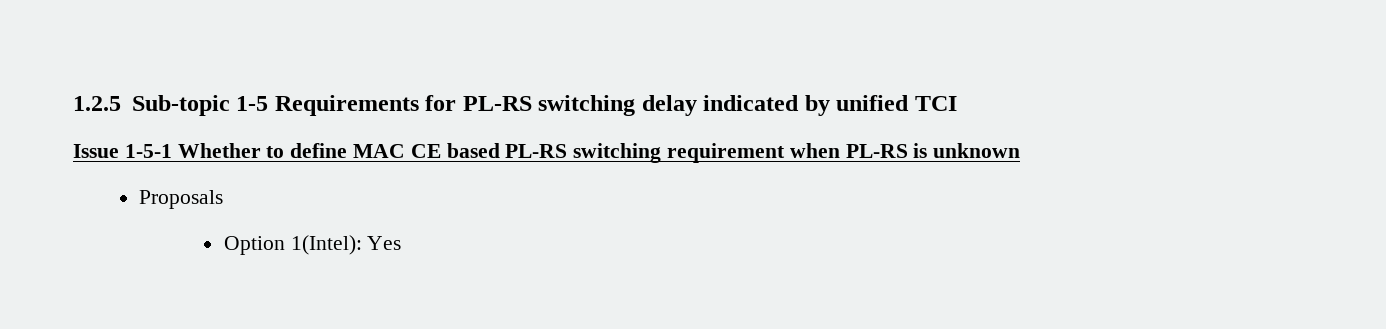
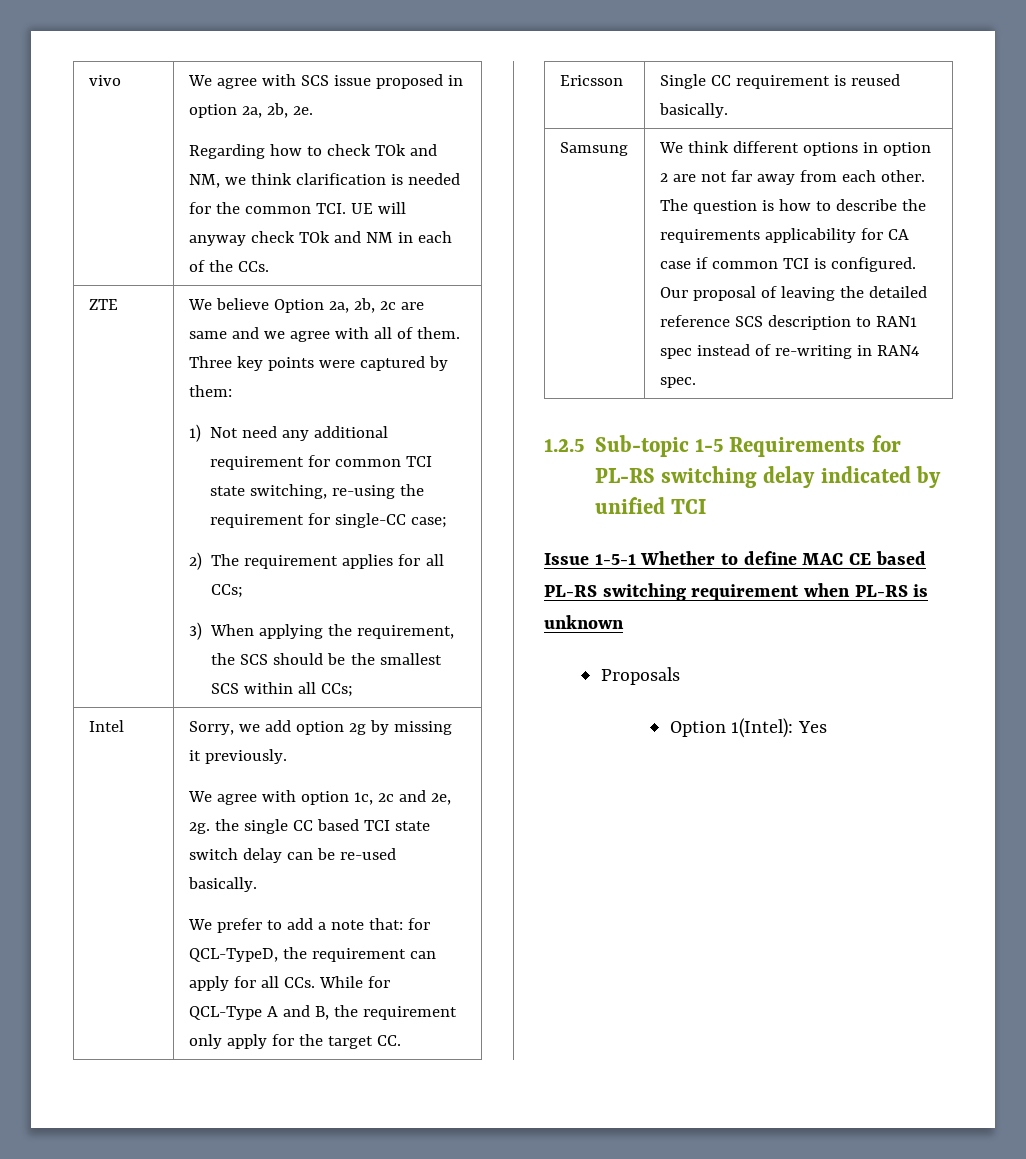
+ vivo | We agree with SCS issue proposed in option 2a, 2b, 2e.
+ Regarding how to check TOk and NM, we think clarification is needed for the common TCI. UE will anyway check TOk and NM in each of the CCs.
+ ZTE | We believe Option 2a, 2b, 2c are same and we agree with all of them. Three key points were captured by them:
+ 1) Not need any additional requirement for common TCI state switching, re-using the requirement for single-CC case;
+ 2) The requirement applies for all CCs;
+ 3) When applying the requirement, the SCS should be the smallest SCS within all CCs;
+ Intel | Sorry, we add option 2g by missing it previously.
+ We agree with option 1c, 2c and 2e, 2g. the single CC based TCI state switch delay can be re-used basically.
+ We prefer to add a note that: for QCL-TypeD, the requirement can apply for all CCs. While for QCL-Type A and B, the requirement only apply for the target CC.
+ Ericsson | Single CC requirement is reused basically.
+ Samsung | We think different options in option 2 are not far away from each other. The question is how to describe the requirements applicability for CA case if common TCI is configured. Our proposal of leaving the detailed reference SCS description to RAN1 spec instead of re-writing in RAN4 spec.

